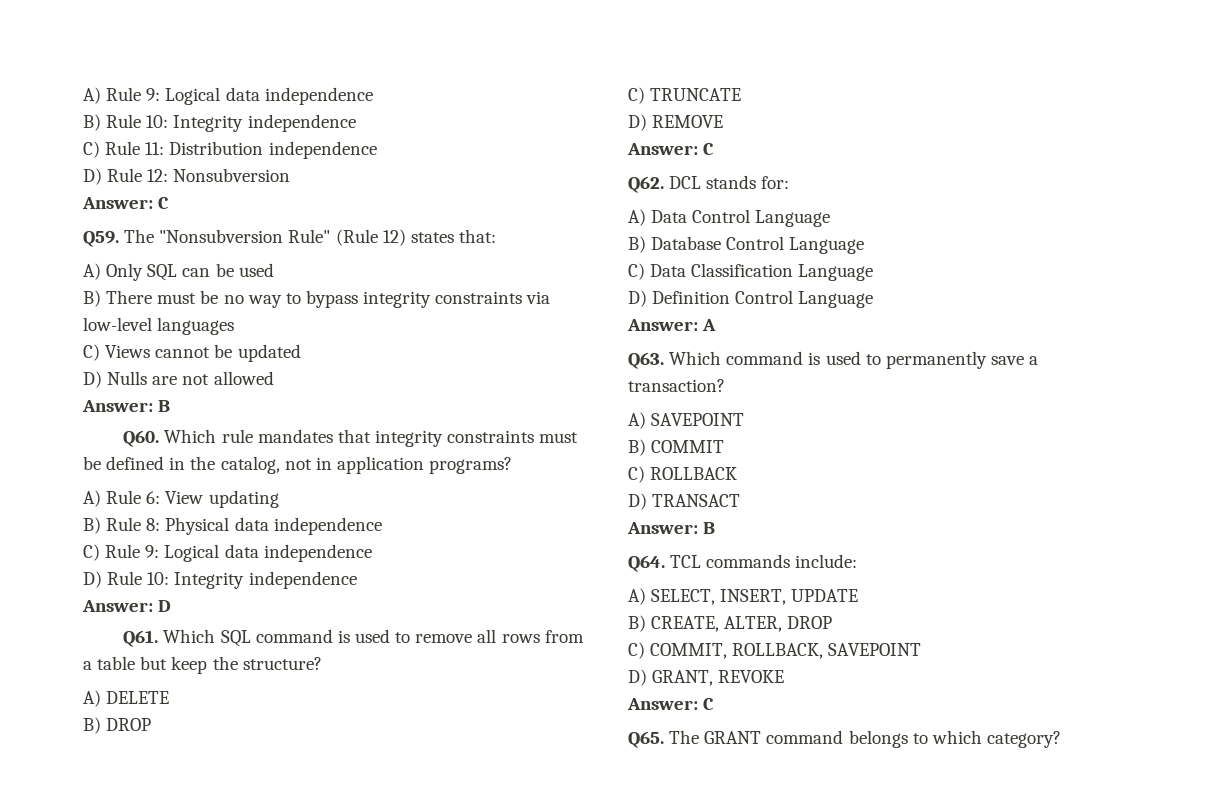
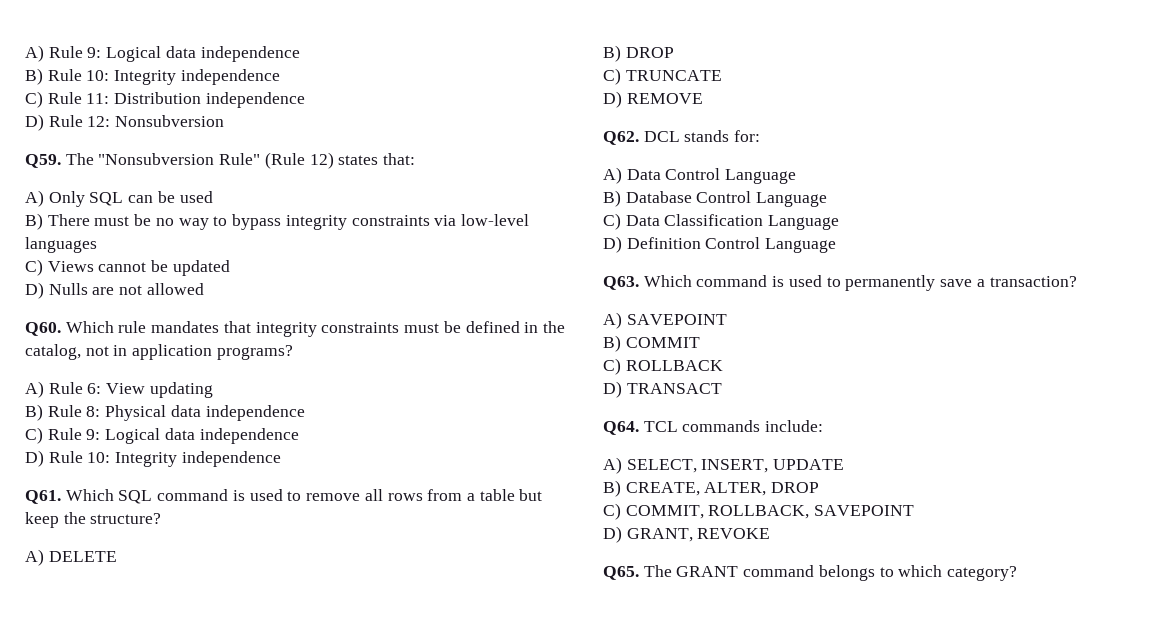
  D) Rule 12: Nonsubversion
- Answer: C
  D) Nulls are not allowed
- Answer: B
- Answer: D
  D) REMOVE
- Answer: C
- Answer: A
  D) TRANSACT
- Answer: B
  D) GRANT, REVOKE
- Answer: C

